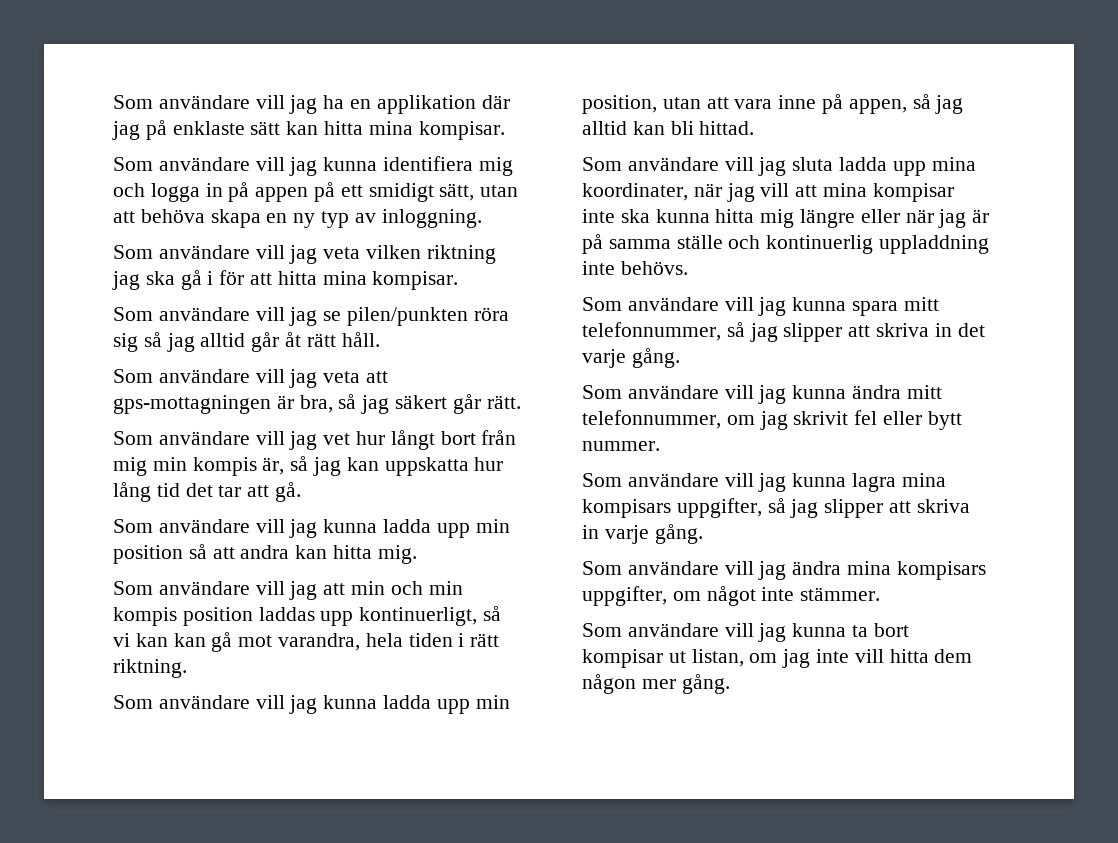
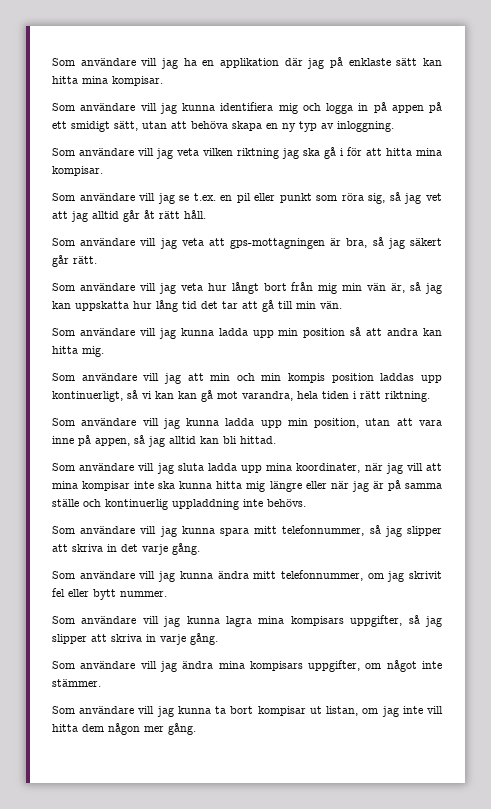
- Som användare vill jag se pilen/punkten röra sig så jag alltid går åt rätt håll.
+ Som användare vill jag se t.ex. en pil eller punkt som röra sig, så jag vet att jag alltid går åt rätt håll.
- Som användare vill jag vet hur långt bort från mig min kompis är, så jag kan uppskatta hur lång tid det tar att gå.
+ Som användare vill jag veta hur långt bort från mig min vän är, så jag kan uppskatta hur lång tid det tar att gå till min vän.

